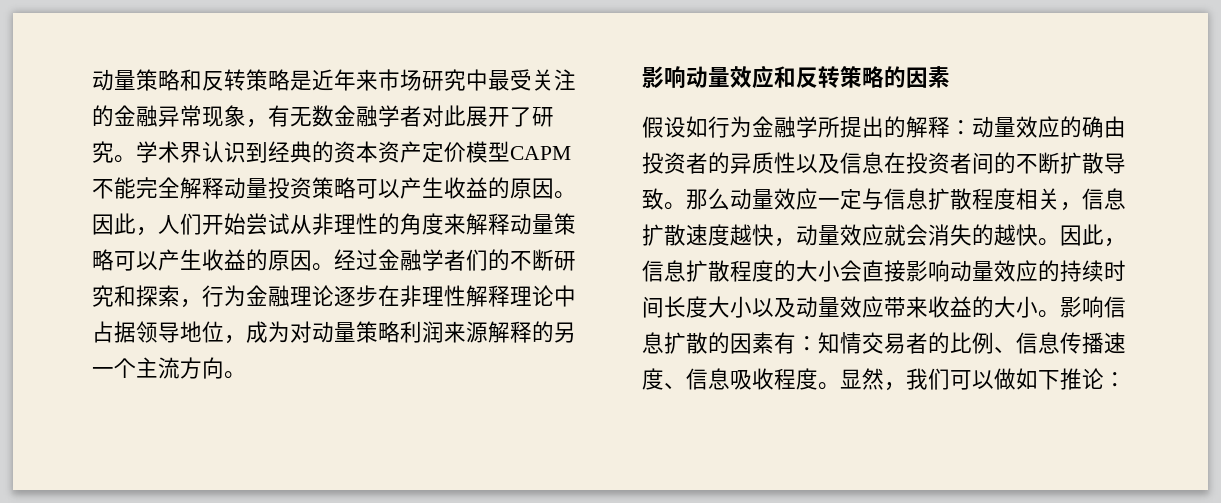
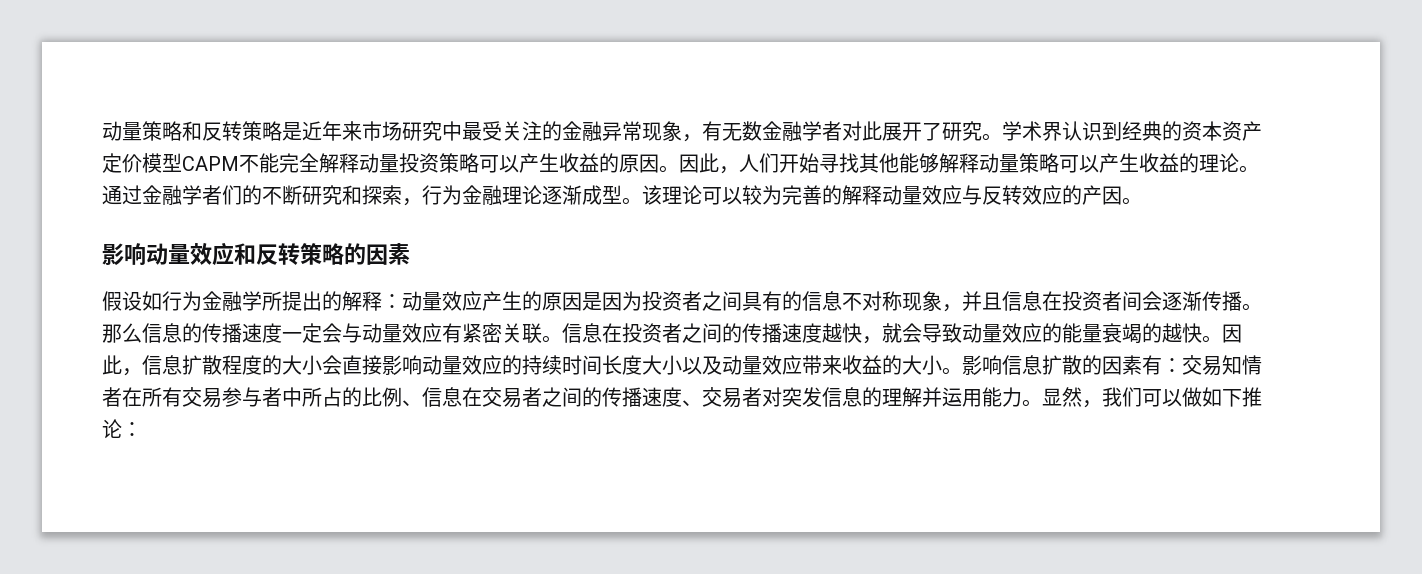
- 因此，人们开始尝试从非理性的角度来解释动量策略可以产生收益的原因。经过金融学者们的不断研究和探索，行为金融理论逐步在非理性解释理论中占据领导地位，成为对动量策略利润来源解释的另一个主流方向。
+ 因此，人们开始寻找其他能够解释动量策略可以产生收益的理论。通过金融学者们的不断研究和探索，行为金融理论逐渐成型。该理论可以较为完善的解释动量效应与反转效应的产因。
- 假设如行为金融学所提出的解释：动量效应的确由投资者的异质性以及信息在投资者间的不断扩散导致。那么动量效应一定与信息扩散程度相关，信息扩散速度越快，动量效应就会消失的越快。
+ 假设如行为金融学所提出的解释：动量效应产生的原因是因为投资者之间具有的信息不对称现象，并且信息在投资者间会逐渐传播。那么信息的传播速度一定会与动量效应有紧密关联。信息在投资者之间的传播速度越快，就会导致动量效应的能量衰竭的越快。
- 影响信息扩散的因素有：知情交易者的比例、信息传播速度、信息吸收程度。
+ 影响信息扩散的因素有：交易知情者在所有交易参与者中所占的比例、信息在交易者之间的传播速度、交易者对突发信息的理解并运用能力。

